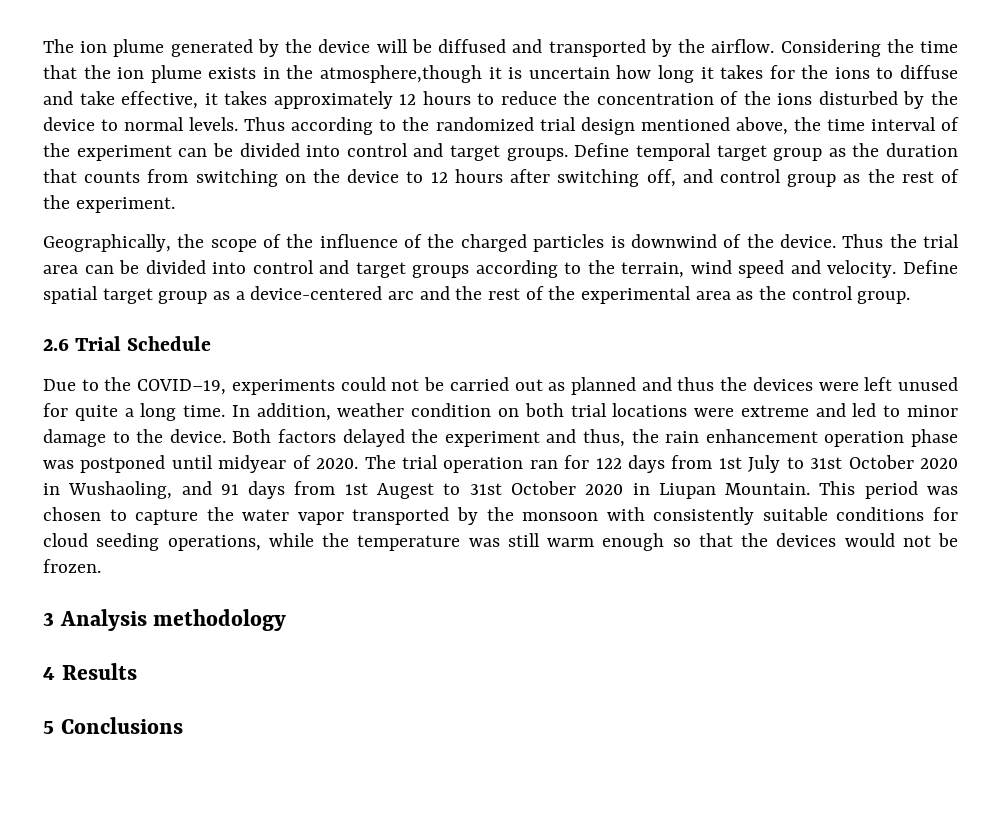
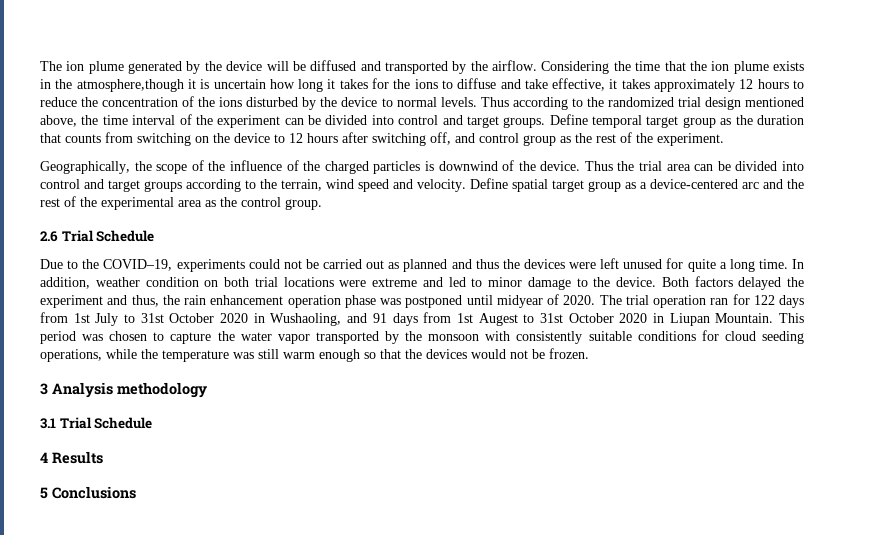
+ 3.1 Trial Schedule

